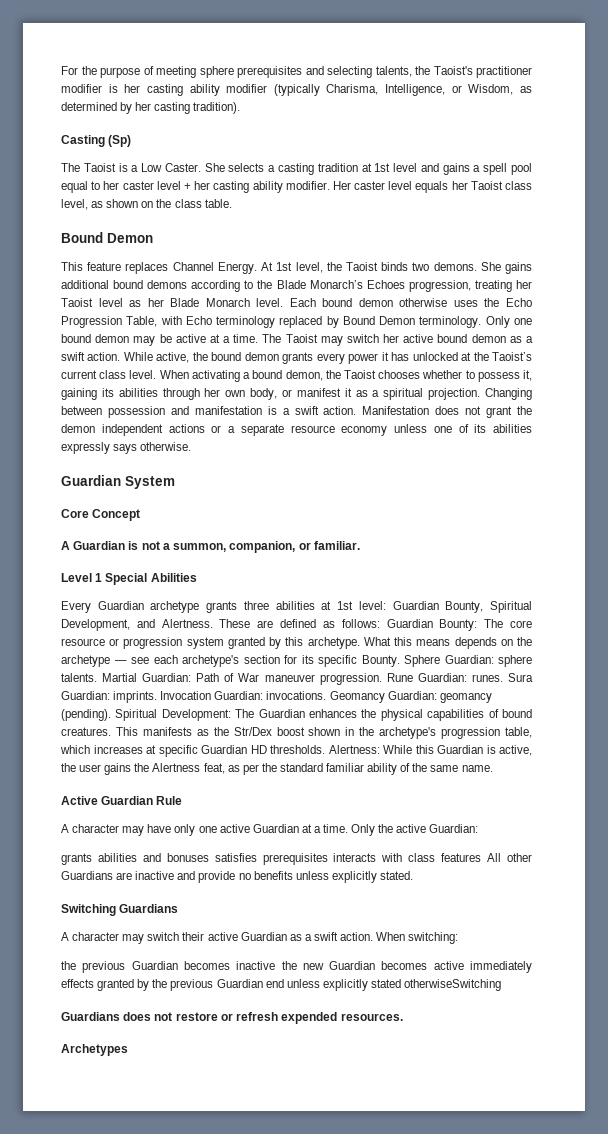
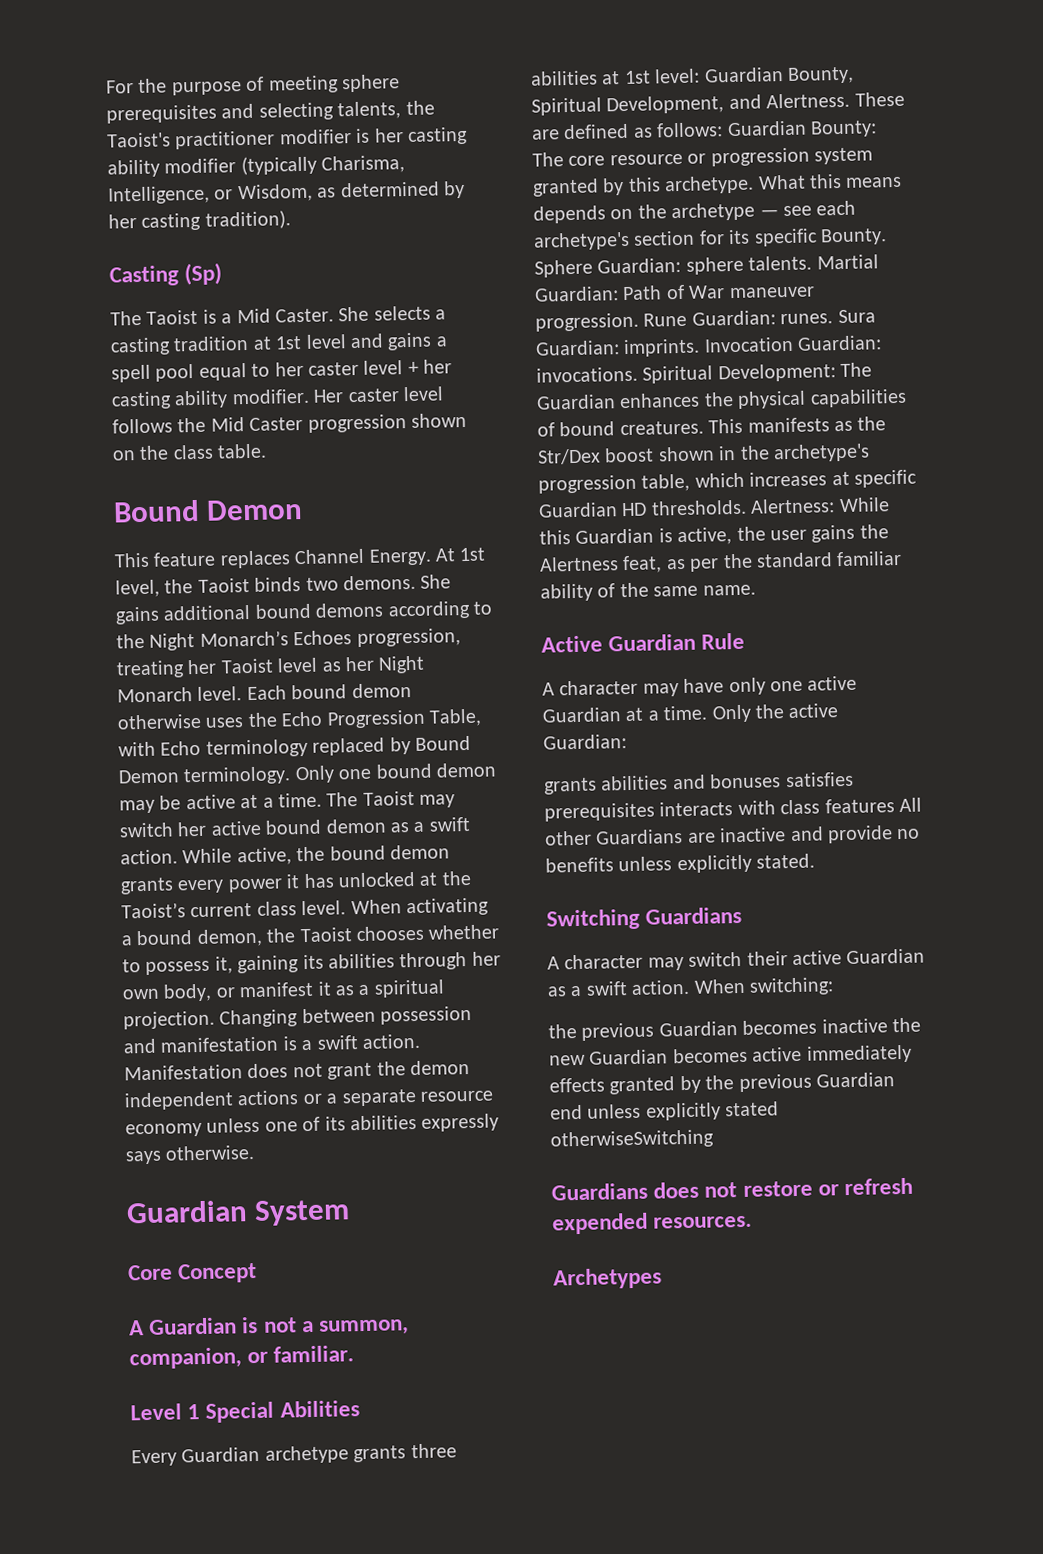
- The Taoist is a Low Caster.
+ The Taoist is a Mid Caster.
- Her caster level equals her Taoist class level, as shown on the class table.
+ Her caster level follows the Mid Caster progression shown on the class table.
- She gains additional bound demons according to the Blade Monarch’s Echoes progression, treating her Taoist level as her Blade Monarch level.
+ She gains additional bound demons according to the Night Monarch’s Echoes progression, treating her Taoist level as her Night Monarch level.
- Geomancy Guardian: geomancy (pending).

